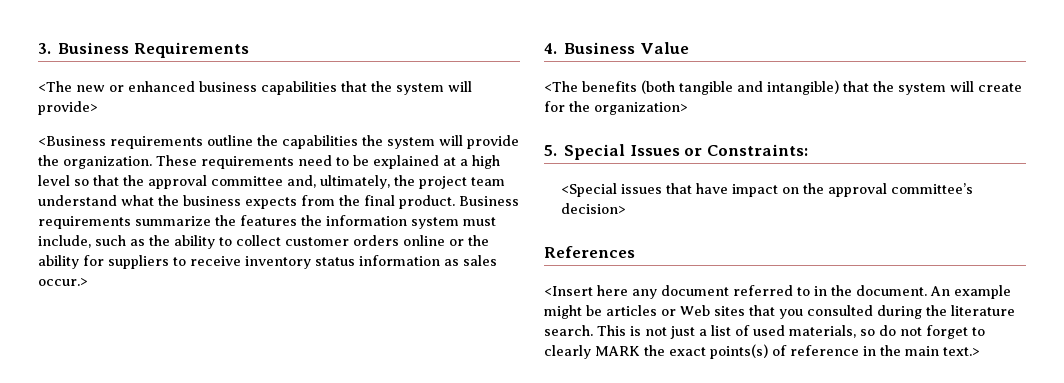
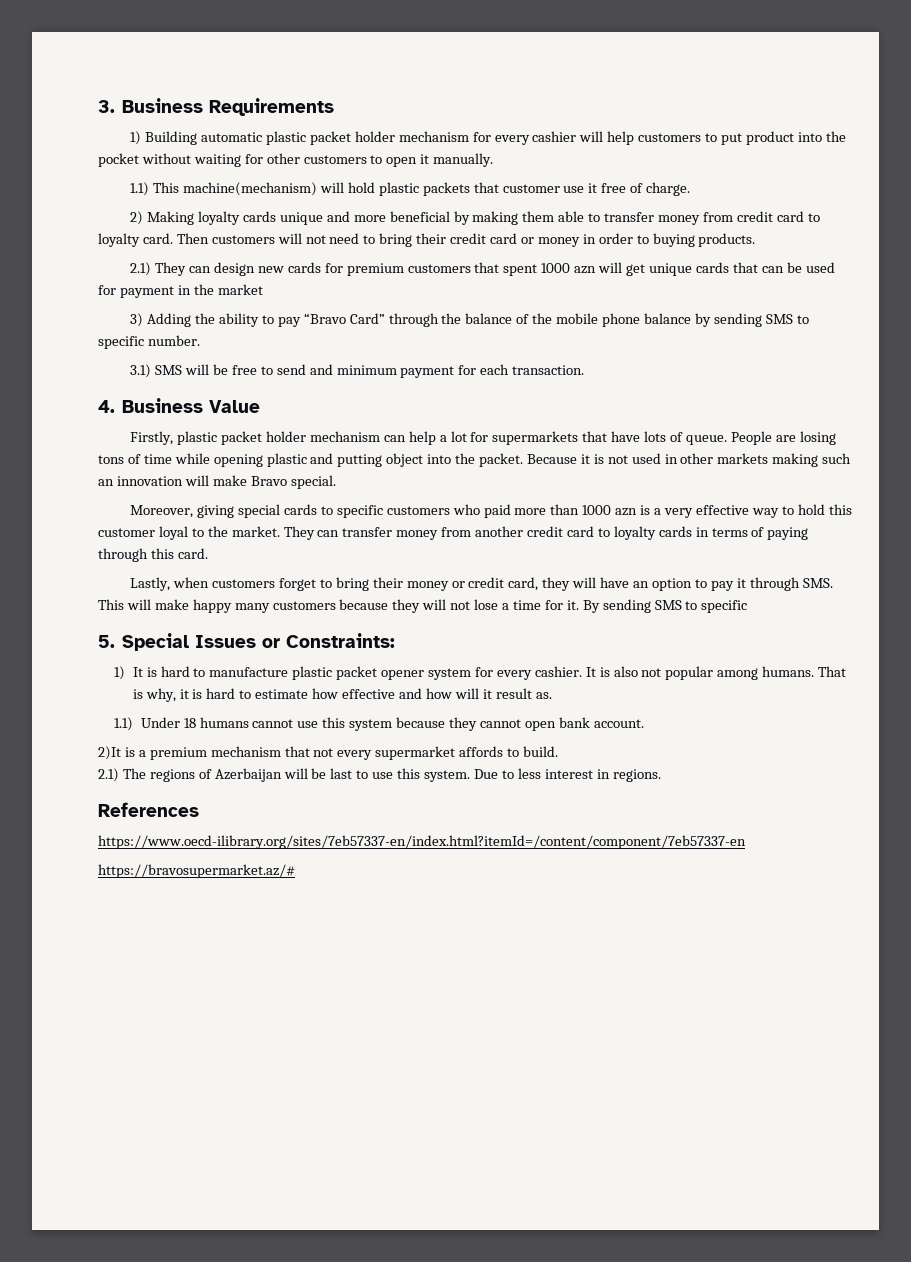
- <The new or enhanced business capabilities that the system will provide>
- <Business requirements outline the capabilities the system will provide the organization. These requirements need to be explained at a high level so that the approval committee and, ultimately, the project team understand what the business expects from the final product. Business requirements summarize the features the information system must include, such as the ability to collect customer orders online or the ability for suppliers to receive inventory status information as sales occur.>
+ 1) Building automatic plastic packet holder mechanism for every cashier will help customers to put product into the pocket without waiting for other customers to open it manually.
+ 1.1) This machine(mechanism) will hold plastic packets that customer use it free of charge.
+ 2) Making loyalty cards unique and more beneficial by making them able to transfer money from credit card to loyalty card. Then customers will not need to bring their credit card or money in order to buying products.
+ 2.1) They can design new cards for premium customers that spent 1000 azn will get unique cards that can be used for payment in the market
+ 3) Adding the ability to pay “Bravo Card” through the balance of the mobile phone balance by sending SMS to specific number.
+ 3.1) SMS will be free to send and minimum payment for each transaction.
  4. Business Value
- <The benefits (both tangible and intangible) that the system will create for the organization>
+ Firstly, plastic packet holder mechanism can help a lot for supermarkets that have lots of queue. People are losing tons of time while opening plastic and putting object into the packet. Because it is not used in other markets making such an innovation will make Bravo special.
+ Moreover, giving special cards to specific customers who paid more than 1000 azn is a very effective way to hold this customer loyal to the market. They can transfer money from another credit card to loyalty cards in terms of paying through this card.
+ Lastly, when customers forget to bring their money or credit card, they will have an option to pay it through SMS. This will make happy many customers because they will not lose a time for it. By sending SMS to specific
- <Special issues that have impact on the approval committee’s decision>
+ 1) It is hard to manufacture plastic packet opener system for every cashier. It is also not popular among humans. That is why, it is hard to estimate how effective and how will it result as.
+ 1.1) Under 18 humans cannot use this system because they cannot open bank account.
+ 2)It is a premium mechanism that not every supermarket affords to build.
+ 2.1) The regions of Azerbaijan will be last to use this system. Due to less interest in regions.
  References
- <Insert here any document referred to in the document. An example might be articles or Web sites that you consulted during the literature search. This is not just a list of used materials, so do not forget to clearly MARK the exact points(s) of reference in the main text.>
+ https://www.oecd-ilibrary.org/sites/7eb57337-en/index.html?itemId=/content/component/7eb57337-en
+ https://bravosupermarket.az/#

